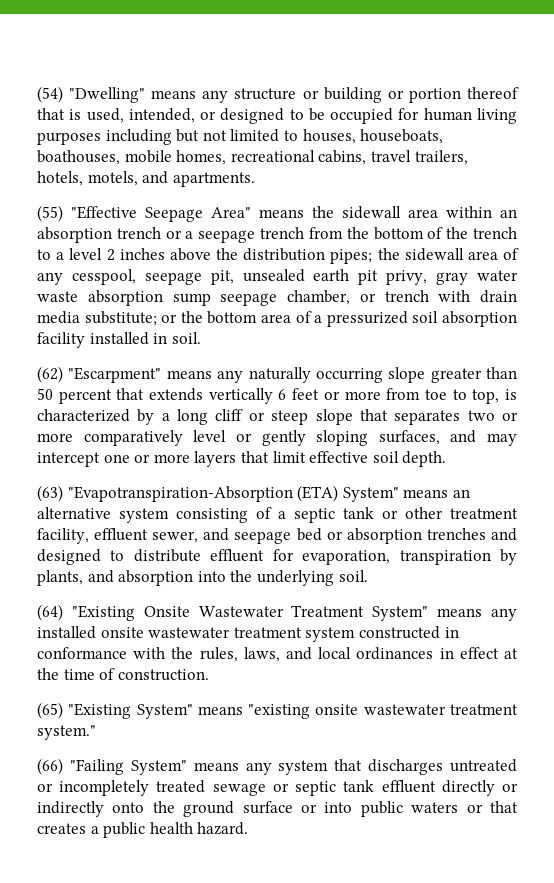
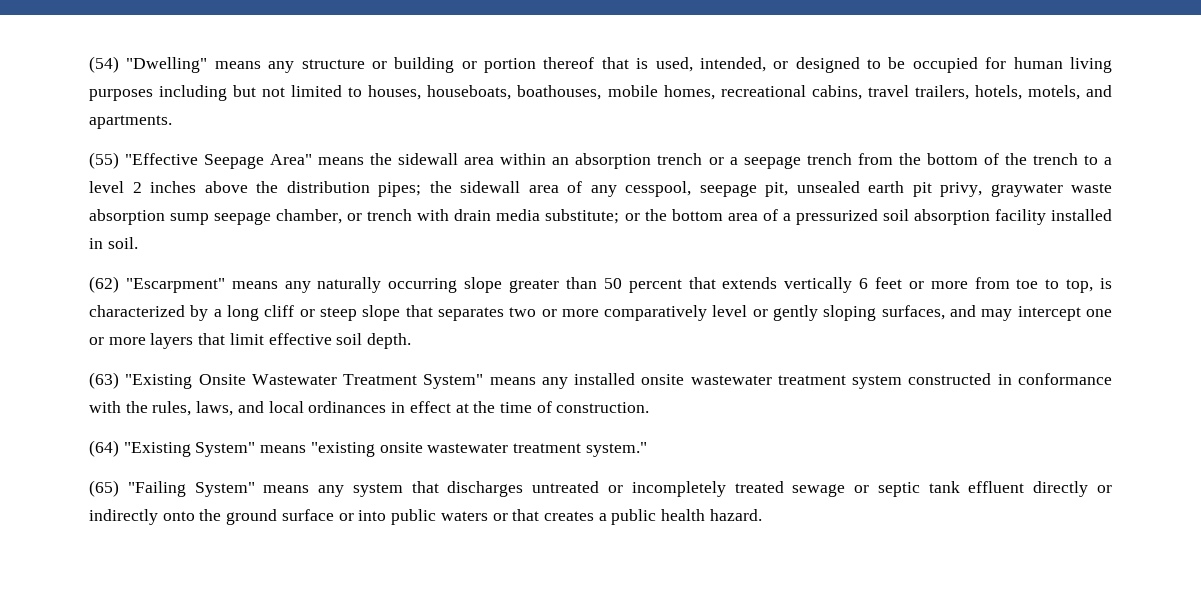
- the sidewall area of any cesspool, seepage pit, unsealed earth pit privy, gray water waste absorption sump seepage chamber, or trench with drain media substitute;
+ the sidewall area of any cesspool, seepage pit, unsealed earth pit privy, graywater waste absorption sump seepage chamber, or trench with drain media substitute;
- (63) "Evapotranspiration-Absorption (ETA) System" means an alternative system consisting of a septic tank or other treatment facility, effluent sewer, and seepage bed or absorption trenches and designed to distribute effluent for evaporation, transpiration by plants, and absorption into the underlying soil.
- (64) "Existing Onsite Wastewater Treatment System" means any installed onsite wastewater treatment system constructed in conformance with the rules, laws, and local ordinances in effect at the time of construction.
+ (63) "Existing Onsite Wastewater Treatment System" means any installed onsite wastewater treatment system constructed in conformance with the rules, laws, and local ordinances in effect at the time of construction.
- (65) "Existing System" means "existing onsite wastewater treatment system."
+ (64) "Existing System" means "existing onsite wastewater treatment system."
- (66) "Failing System" means any system that discharges untreated or incompletely treated sewage or septic tank effluent directly or indirectly onto the ground surface or into public waters or that creates a public health hazard.
+ (65) "Failing System" means any system that discharges untreated or incompletely treated sewage or septic tank effluent directly or indirectly onto the ground surface or into public waters or that creates a public health hazard.

